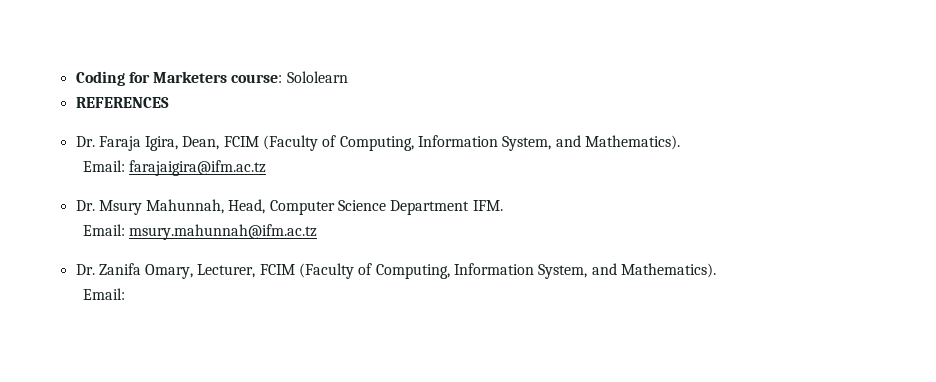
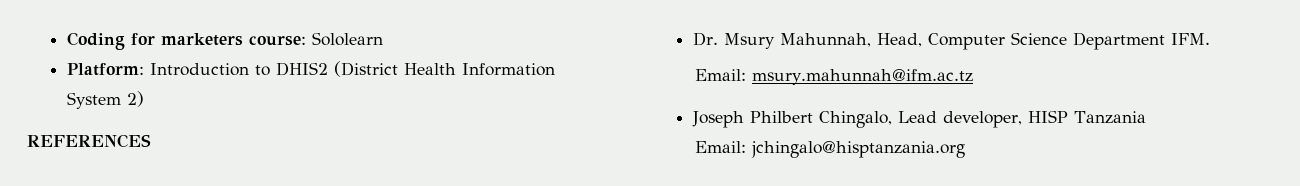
- Coding for Marketers course: Sololearn
+ Coding for marketers course: Sololearn
+ Platform: Introduction to DHIS2 (District Health Information System 2)
  REFERENCES
- Dr. Faraja Igira, Dean, FCIM (Faculty of Computing, Information System, and Mathematics).
- Email: farajaigira@ifm.ac.tz
- Dr. Zanifa Omary, Lecturer, FCIM (Faculty of Computing, Information System, and Mathematics).
- Email:
+ Joseph Philbert Chingalo, Lead developer, HISP Tanzania
+ Email: jchingalo@hisptanzania.org

